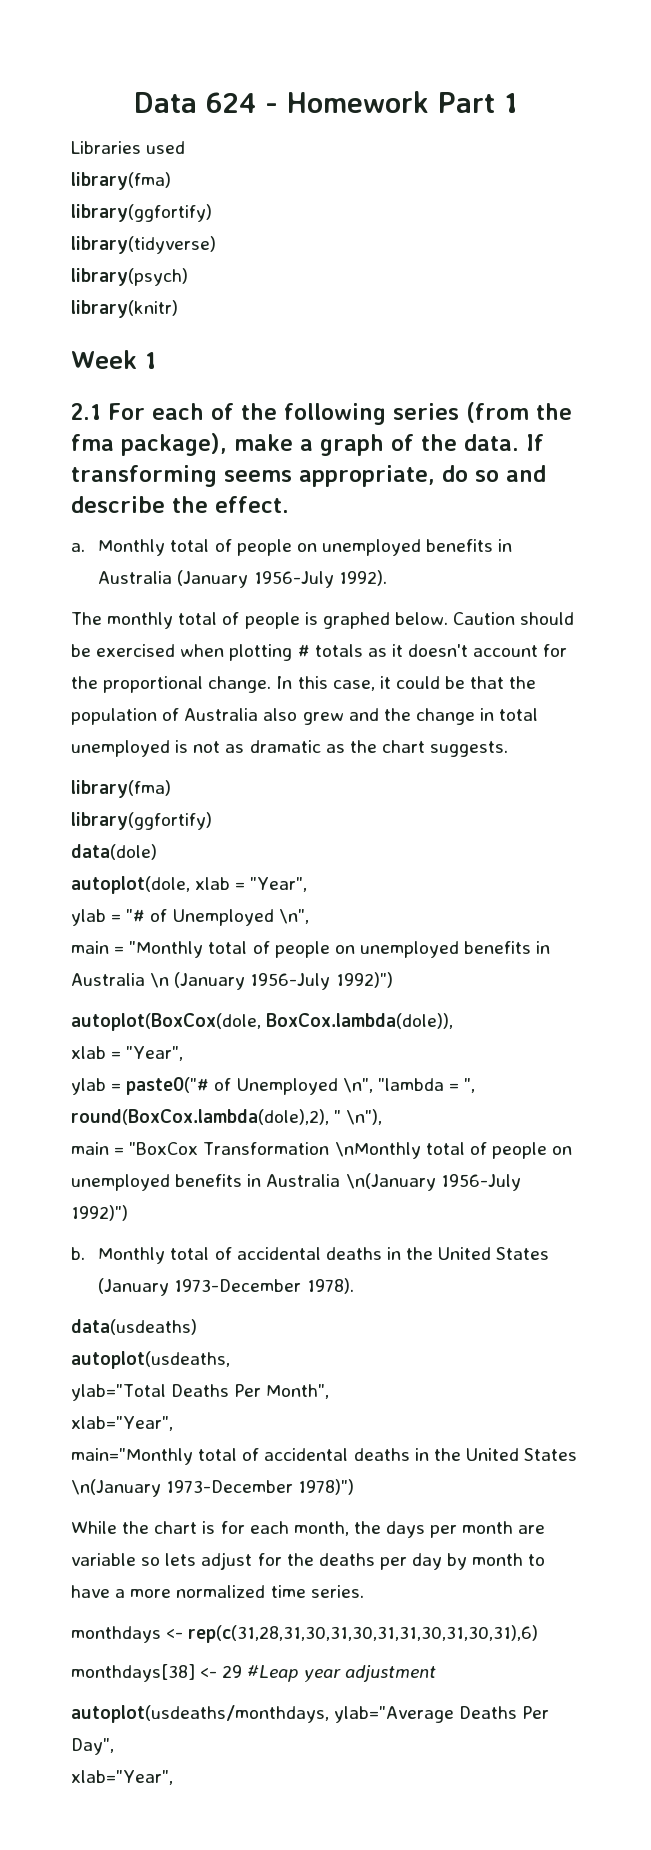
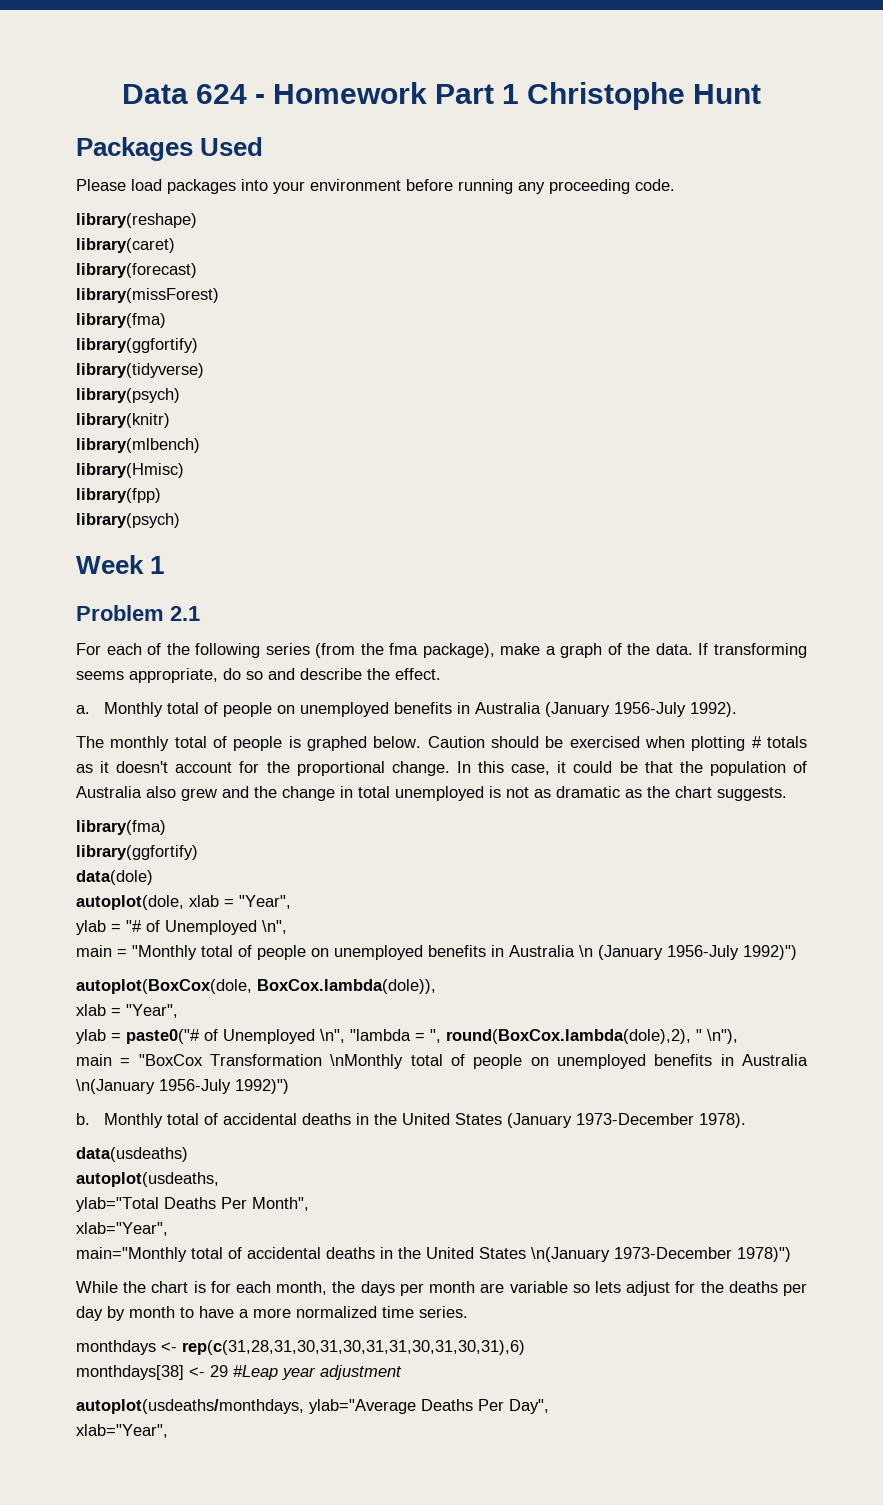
- Data 624 - Homework Part 1
- Libraries used
+ Data 624 - Homework Part 1 Christophe Hunt
+ Packages Used
+ Please load packages into your environment before running any proceeding code.
+ library(reshape)
+ library(caret)
+ library(forecast)
+ library(missForest)
+ library(mlbench)
+ library(Hmisc)
+ library(fpp)
+ library(psych)
- 2.1 For each of the following series (from the fma package), make a graph of the data.
+ Problem 2.1
+ For each of the following series (from the fma package), make a graph of the data.

